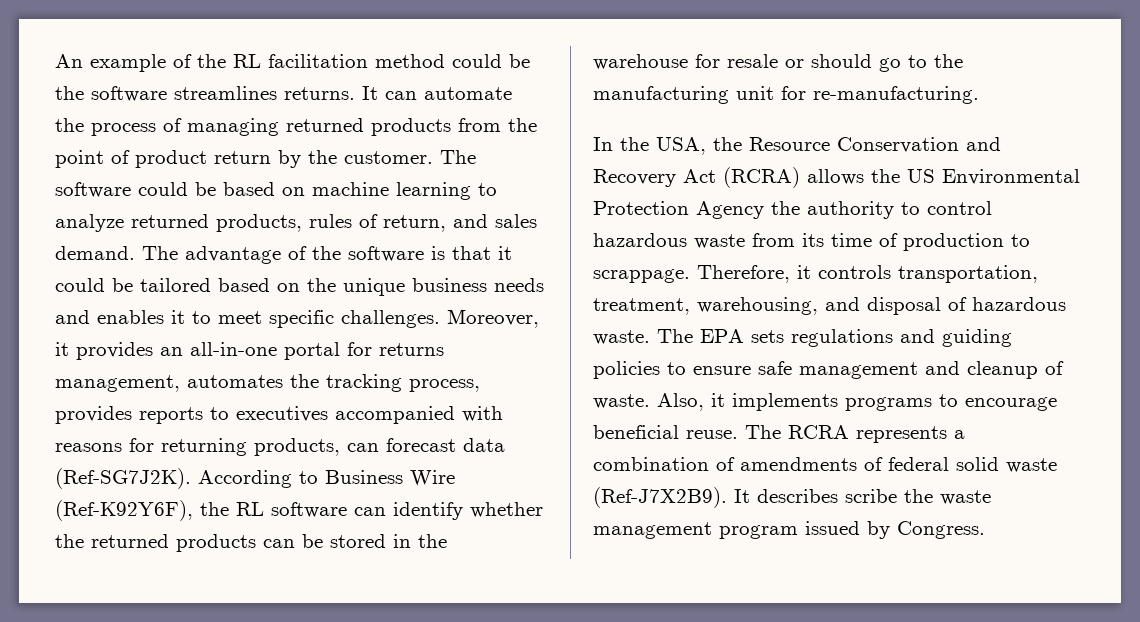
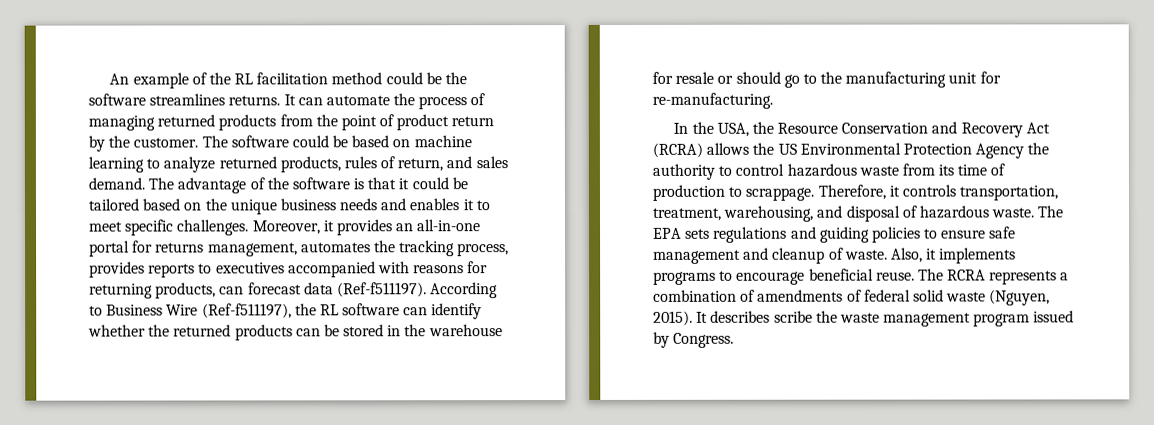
- Moreover, it provides an all-in-one portal for returns management, automates the tracking process, provides reports to executives accompanied with reasons for returning products, can forecast data (Ref-SG7J2K).
+ Moreover, it provides an all-in-one portal for returns management, automates the tracking process, provides reports to executives accompanied with reasons for returning products, can forecast data (Ref-f511197).
- According to Business Wire (Ref-K92Y6F), the RL software can identify whether the returned products can be stored in the warehouse for resale or should go to the manufacturing unit for re-manufacturing.
+ According to Business Wire (Ref-f511197), the RL software can identify whether the returned products can be stored in the warehouse for resale or should go to the manufacturing unit for re-manufacturing.
- The RCRA represents a combination of amendments of federal solid waste (Ref-J7X2B9).
+ The RCRA represents a combination of amendments of federal solid waste (Nguyen, 2015).

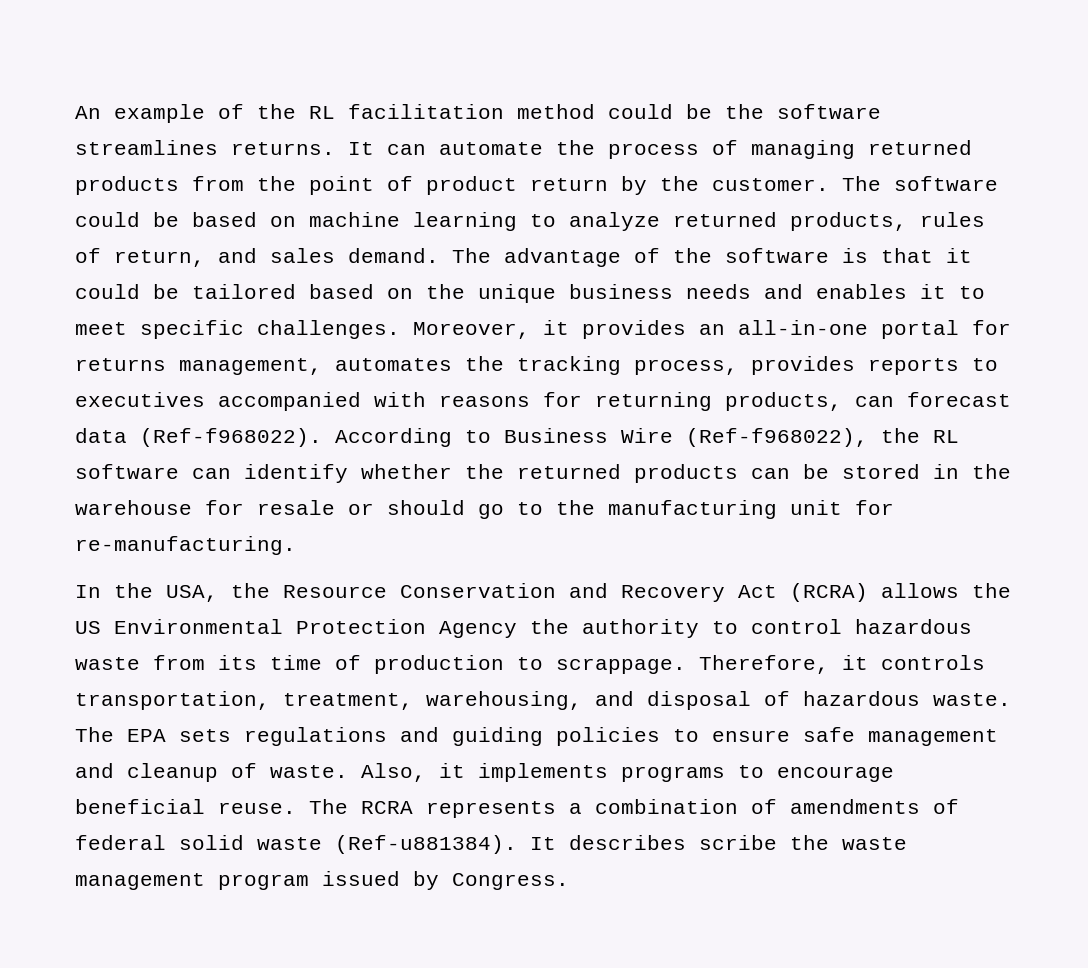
- Moreover, it provides an all-in-one portal for returns management, automates the tracking process, provides reports to executives accompanied with reasons for returning products, can forecast data (Ref-f511197).
+ Moreover, it provides an all-in-one portal for returns management, automates the tracking process, provides reports to executives accompanied with reasons for returning products, can forecast data (Ref-f968022).
- According to Business Wire (Ref-f511197), the RL software can identify whether the returned products can be stored in the warehouse for resale or should go to the manufacturing unit for re-manufacturing.
+ According to Business Wire (Ref-f968022), the RL software can identify whether the returned products can be stored in the warehouse for resale or should go to the manufacturing unit for re-manufacturing.
- The RCRA represents a combination of amendments of federal solid waste (Nguyen, 2015).
+ The RCRA represents a combination of amendments of federal solid waste (Ref-u881384).

